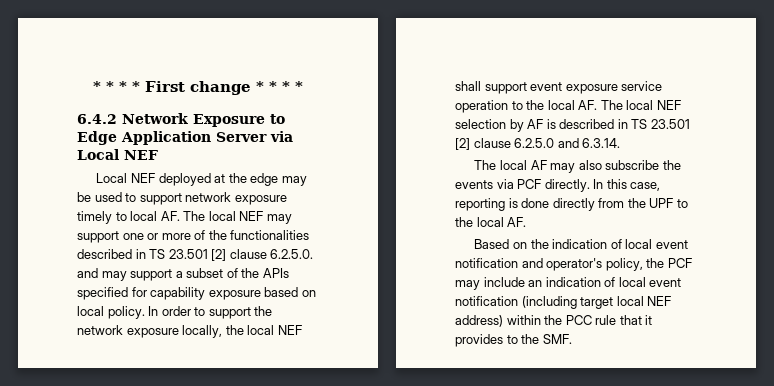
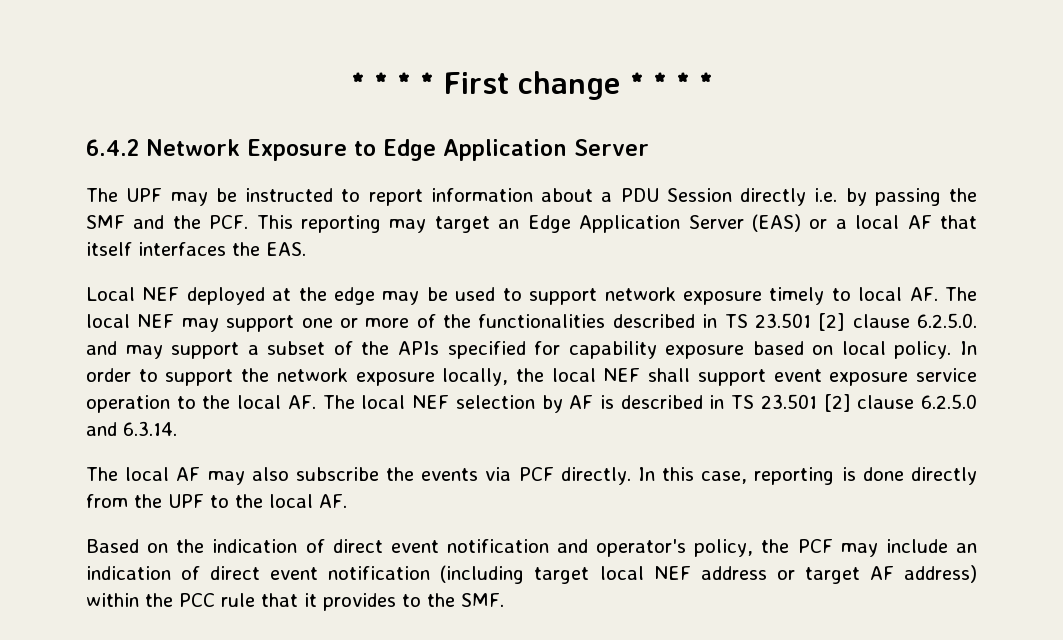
- 6.4.2 Network Exposure to Edge Application Server via Local NEF
+ 6.4.2 Network Exposure to Edge Application Server
+ The UPF may be instructed to report information about a PDU Session directly i.e. by passing the SMF and the PCF. This reporting may target an Edge Application Server (EAS) or a local AF that itself interfaces the EAS.
- Based on the indication of local event notification and operator's policy, the PCF may include an indication of local event notification (including target local NEF address) within the PCC rule that it provides to the SMF.
+ Based on the indication of direct event notification and operator's policy, the PCF may include an indication of direct event notification (including target local NEF address or target AF address) within the PCC rule that it provides to the SMF.

